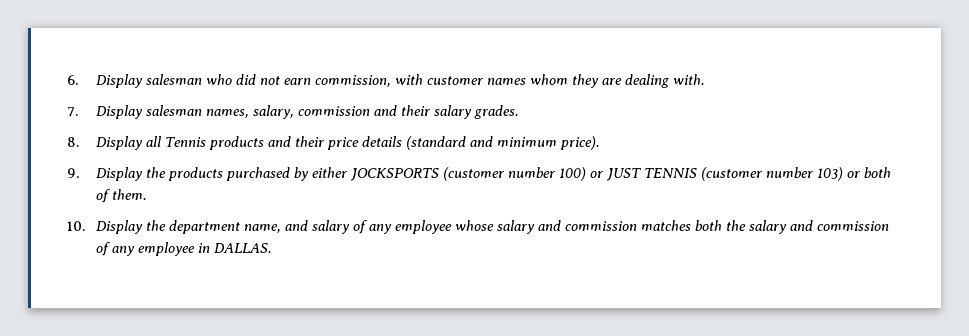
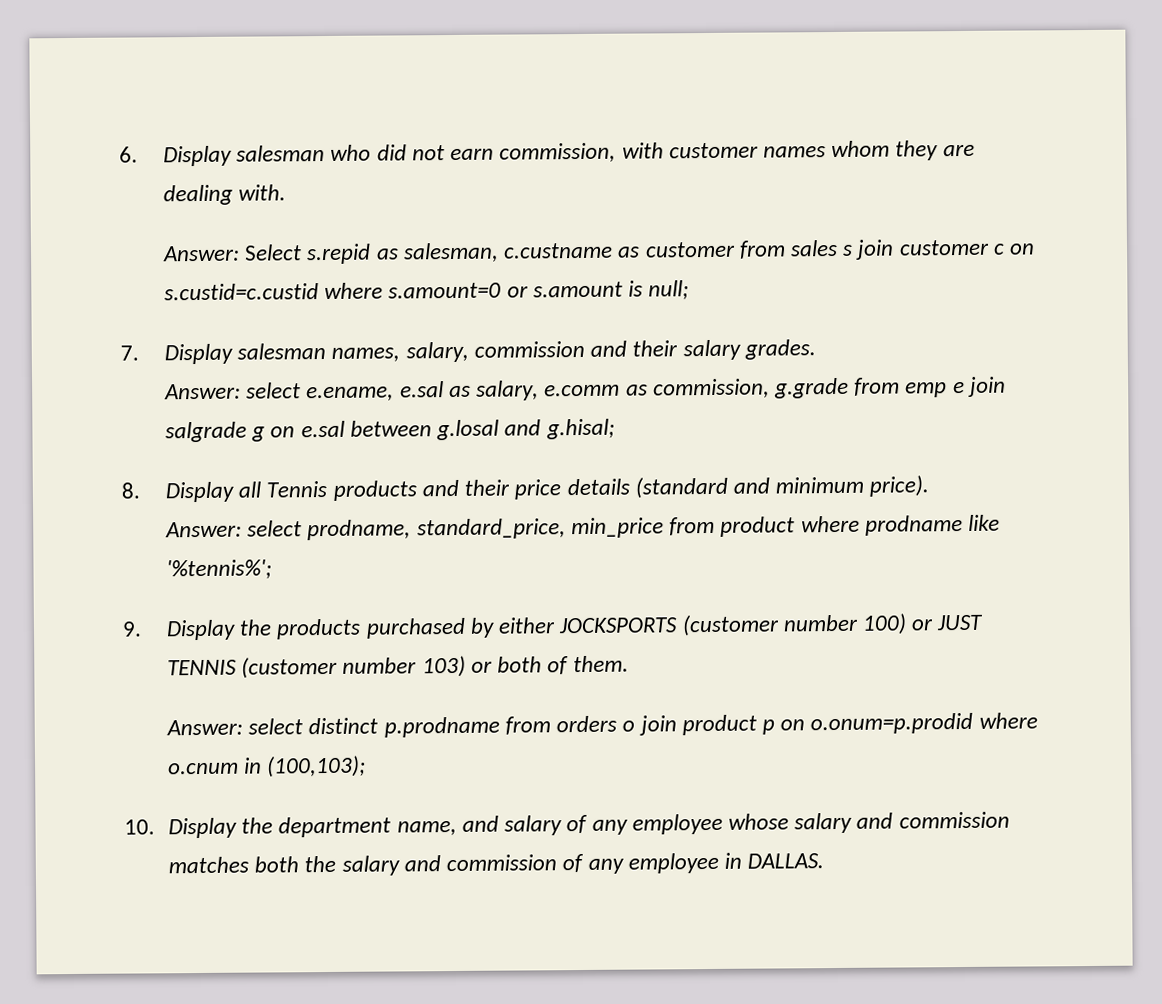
+ Answer: Select s.repid as salesman, c.custname as customer from sales s join customer c on s.custid=c.custid where s.amount=0 or s.amount is null;
+ Answer: select e.ename, e.sal as salary, e.comm as commission, g.grade from emp e join salgrade g on e.sal between g.losal and g.hisal;
+ Answer: select prodname, standard_price, min_price from product where prodname like '%tennis%';
+ Answer: select distinct p.prodname from orders o join product p on o.onum=p.prodid where o.cnum in (100,103);

